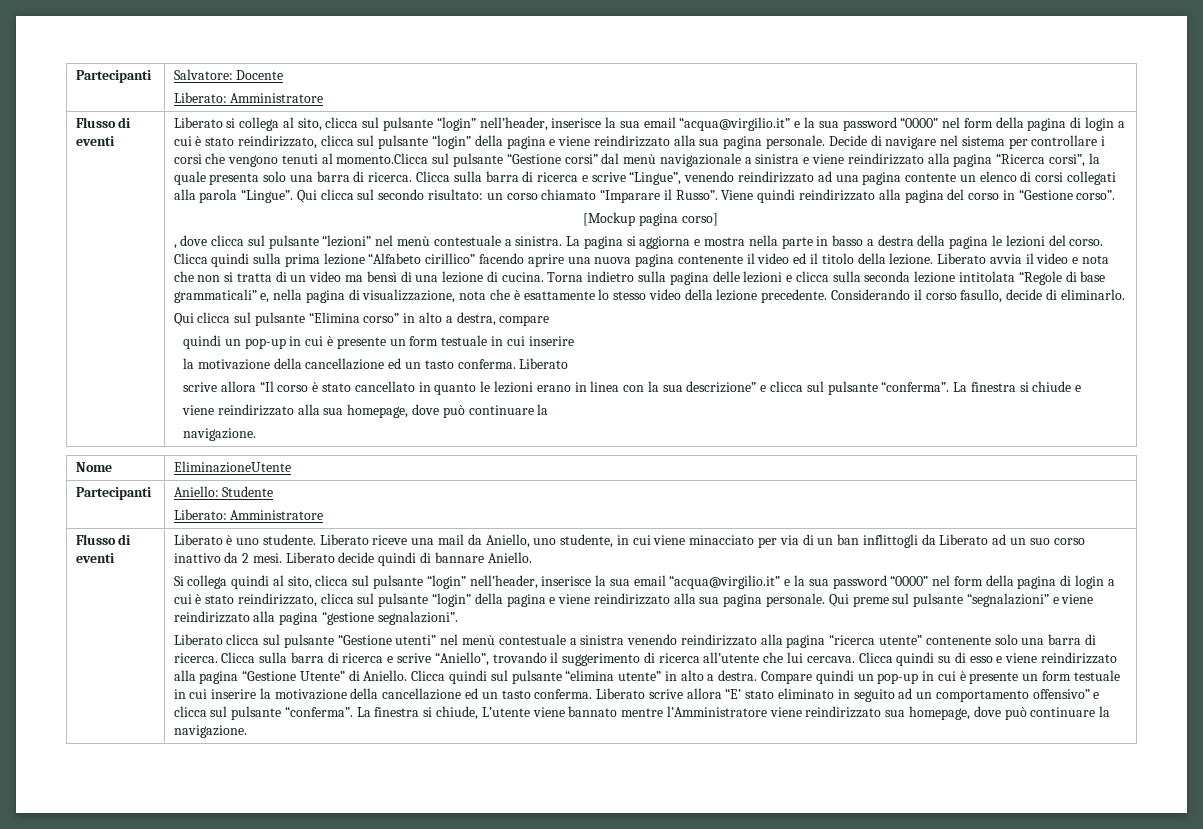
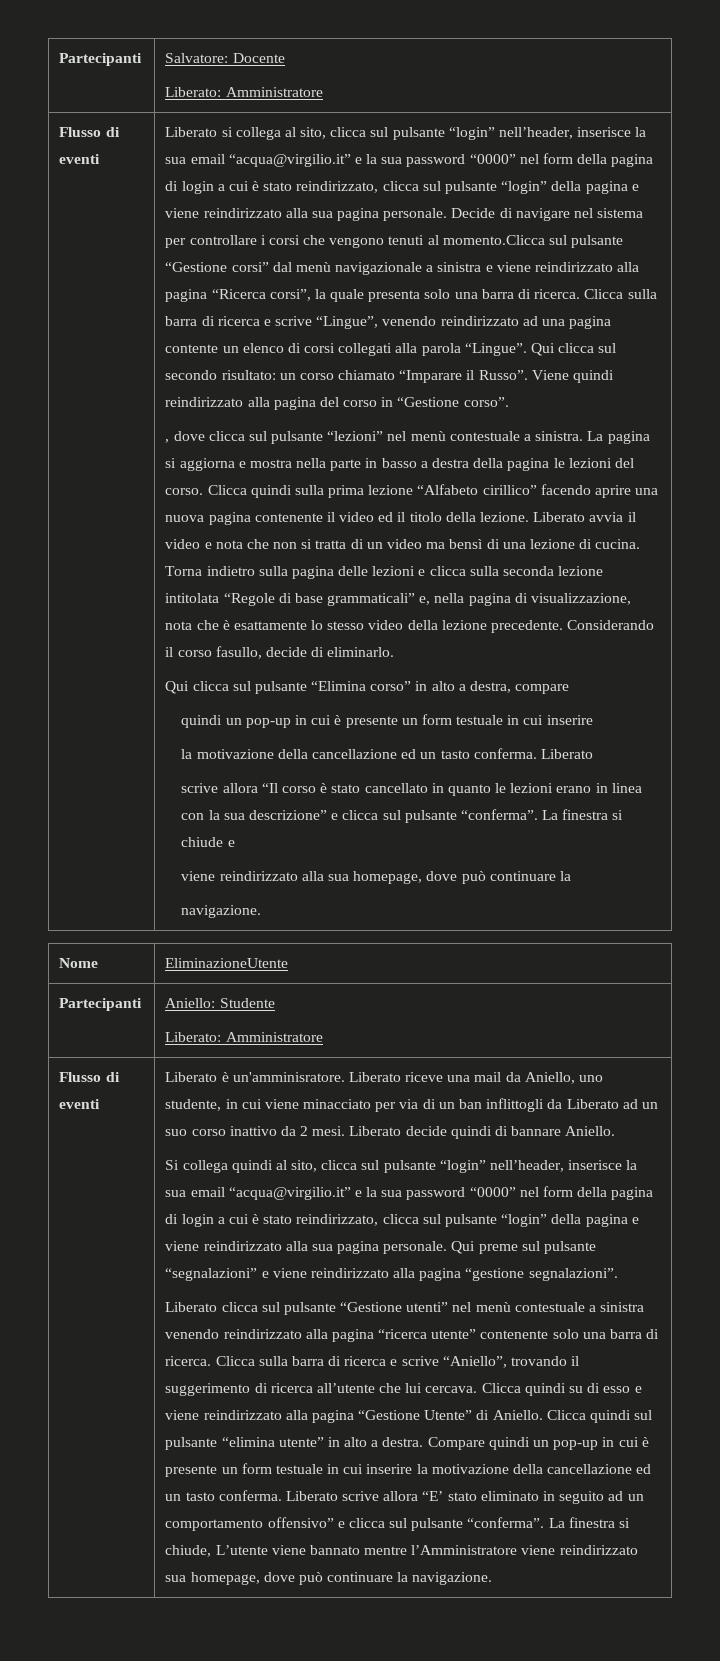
- [Mockup pagina corso]
- Liberato è uno studente.
+ Liberato è un'amminisratore.

